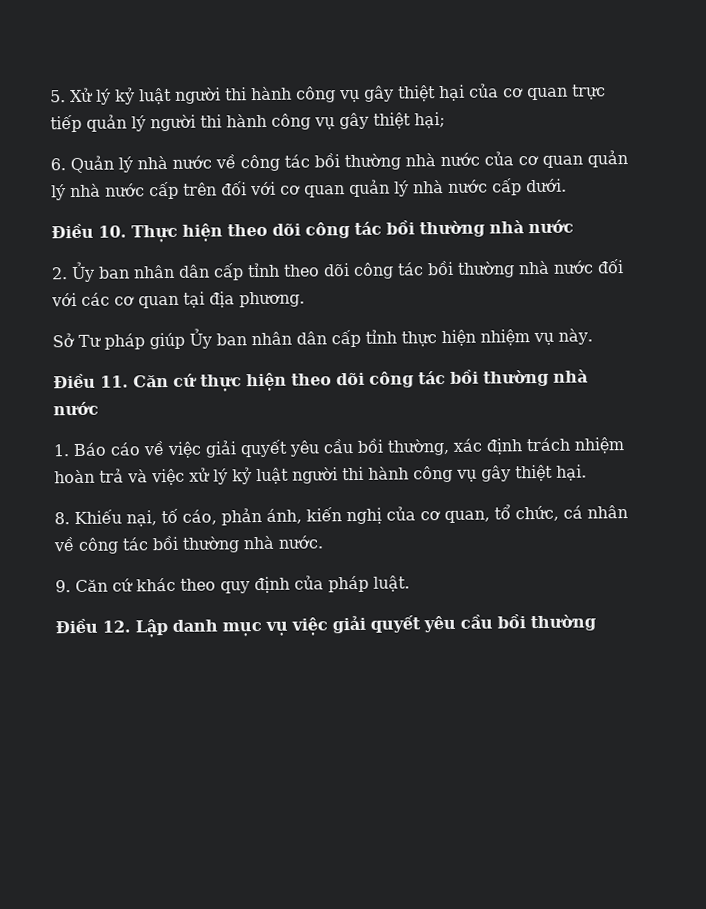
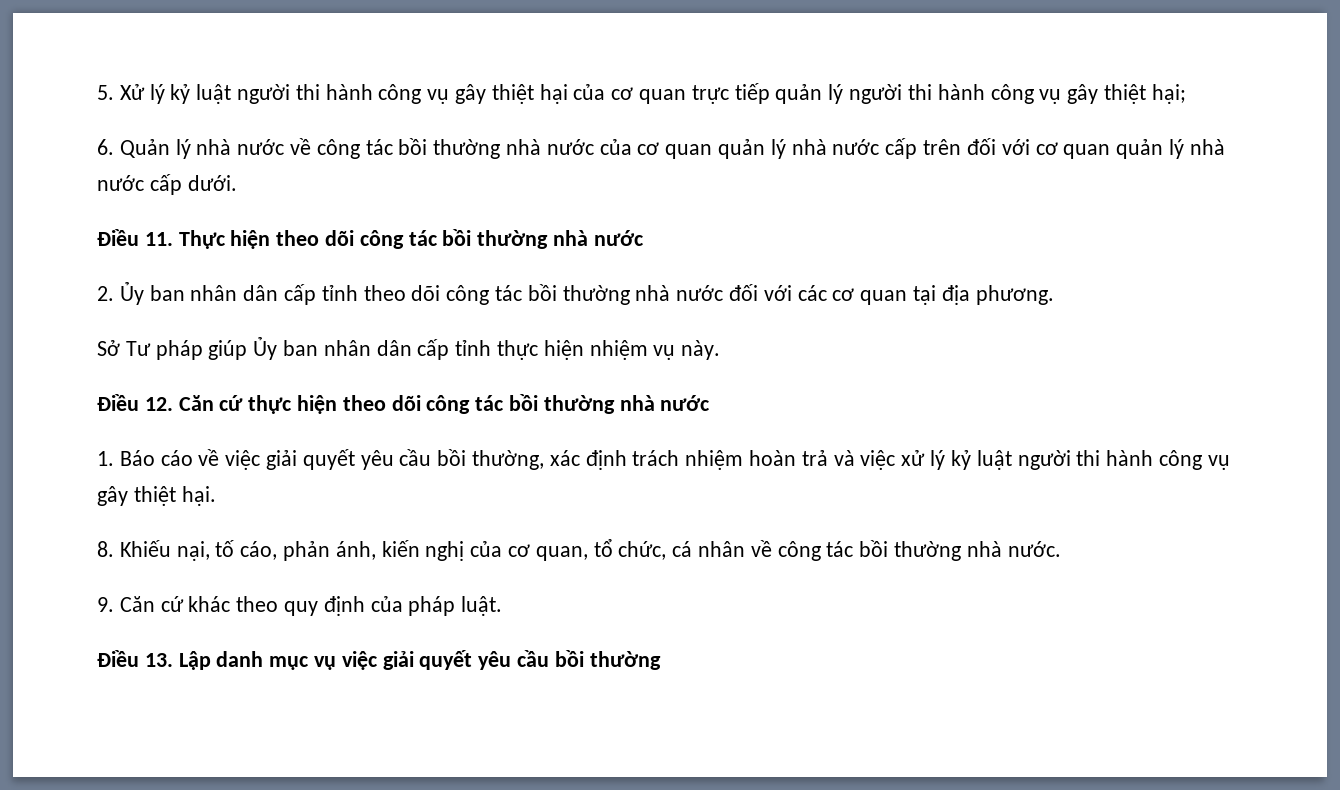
- Điều 10. Thực hiện theo dõi công tác bồi thường nhà nước
+ Điều 11. Thực hiện theo dõi công tác bồi thường nhà nước
- Điều 11. Căn cứ thực hiện theo dõi công tác bồi thường nhà nước
+ Điều 12. Căn cứ thực hiện theo dõi công tác bồi thường nhà nước
- Điều 12. Lập danh mục vụ việc giải quyết yêu cầu bồi thường
+ Điều 13. Lập danh mục vụ việc giải quyết yêu cầu bồi thường

